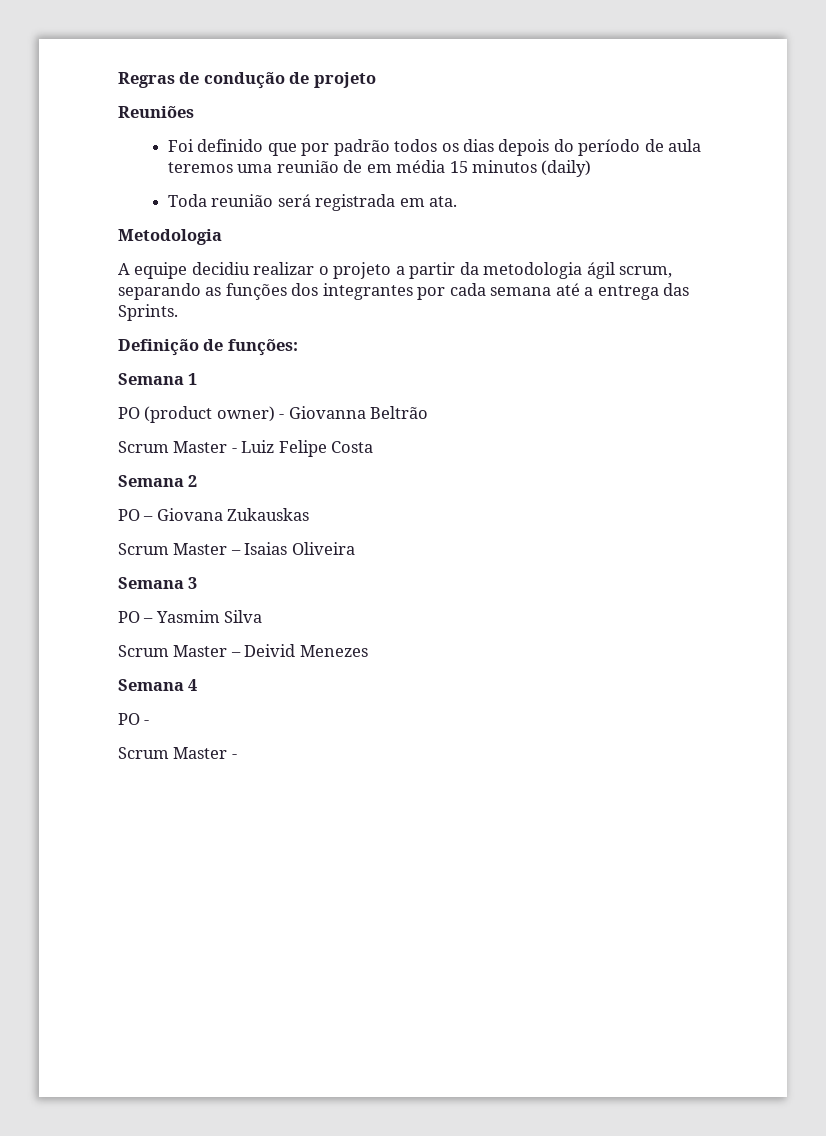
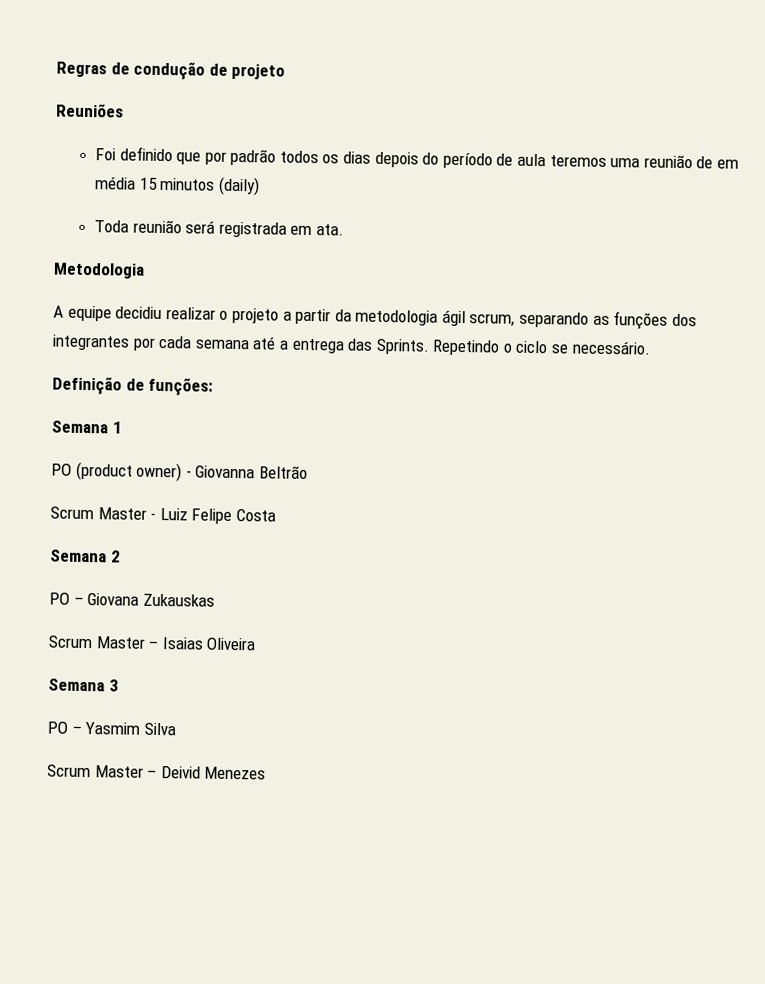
+ Repetindo o ciclo se necessário.
- Semana 4
- PO -
- Scrum Master -

